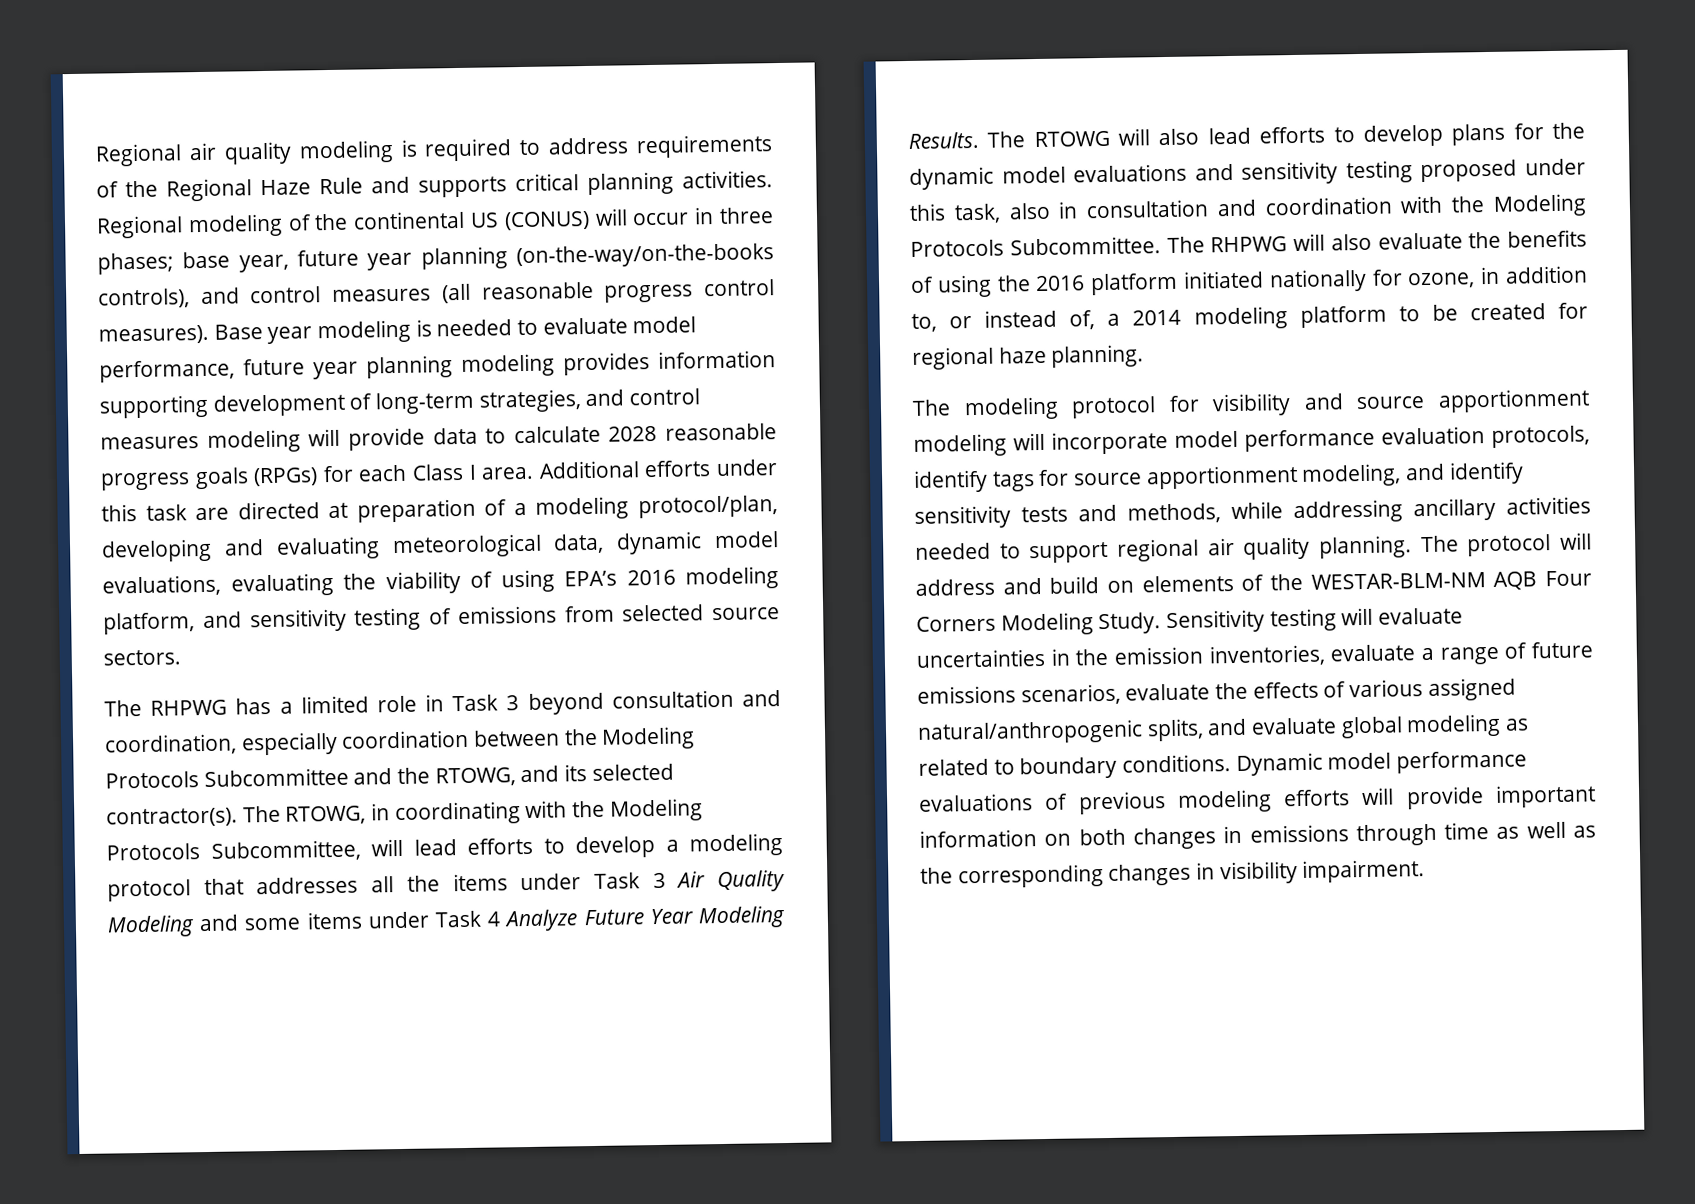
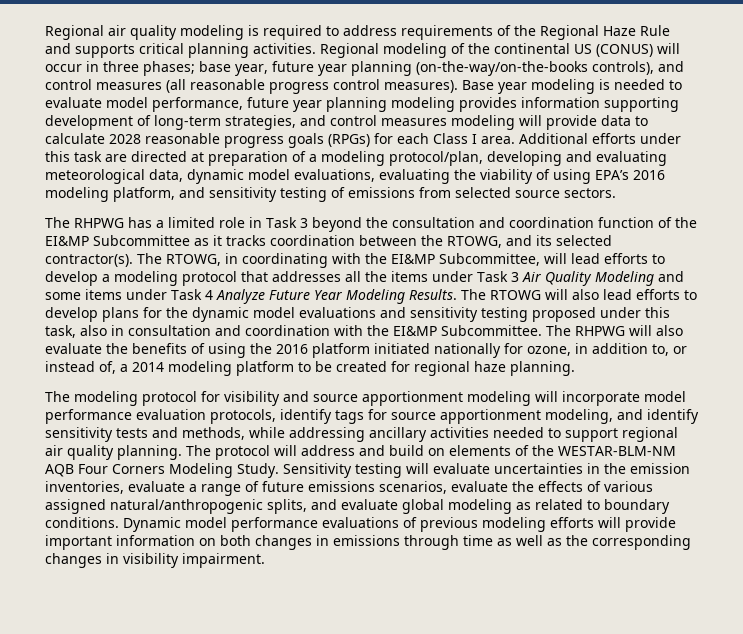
- The RHPWG has a limited role in Task 3 beyond consultation and coordination, especially coordination between the Modeling Protocols Subcommittee and the RTOWG, and its selected contractor(s).
+ The RHPWG has a limited role in Task 3 beyond the consultation and coordination function of the EI&MP Subcommittee as it tracks coordination between the RTOWG, and its selected contractor(s).
- The RTOWG, in coordinating with the Modeling Protocols Subcommittee, will lead efforts to develop a modeling protocol that addresses all the items under Task 3 Air Quality Modeling and some items under Task 4 Analyze Future Year Modeling Results.
+ The RTOWG, in coordinating with the EI&MP Subcommittee, will lead efforts to develop a modeling protocol that addresses all the items under Task 3 Air Quality Modeling and some items under Task 4 Analyze Future Year Modeling Results.
- The RTOWG will also lead efforts to develop plans for the dynamic model evaluations and sensitivity testing proposed under this task, also in consultation and coordination with the Modeling Protocols Subcommittee.
+ The RTOWG will also lead efforts to develop plans for the dynamic model evaluations and sensitivity testing proposed under this task, also in consultation and coordination with the EI&MP Subcommittee.

